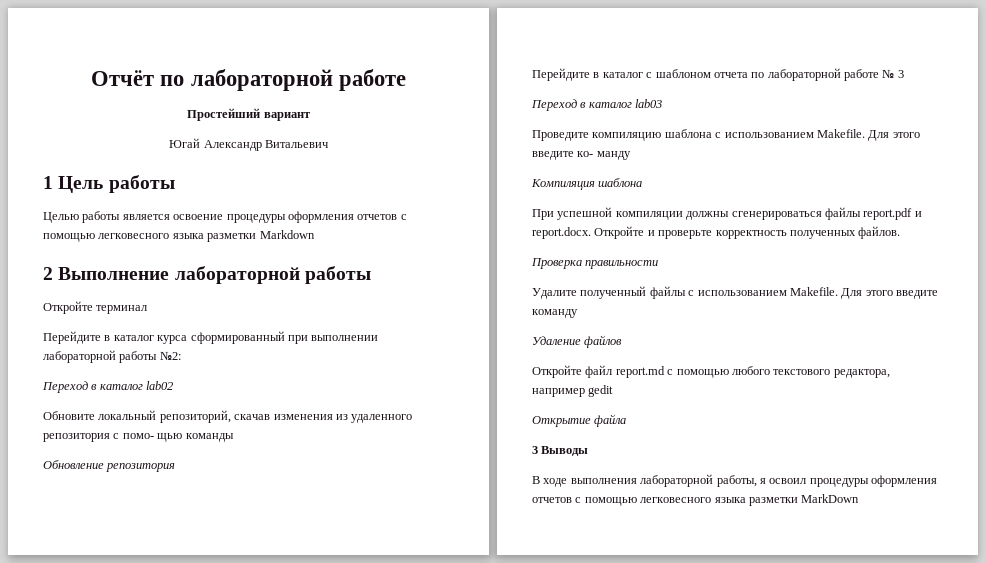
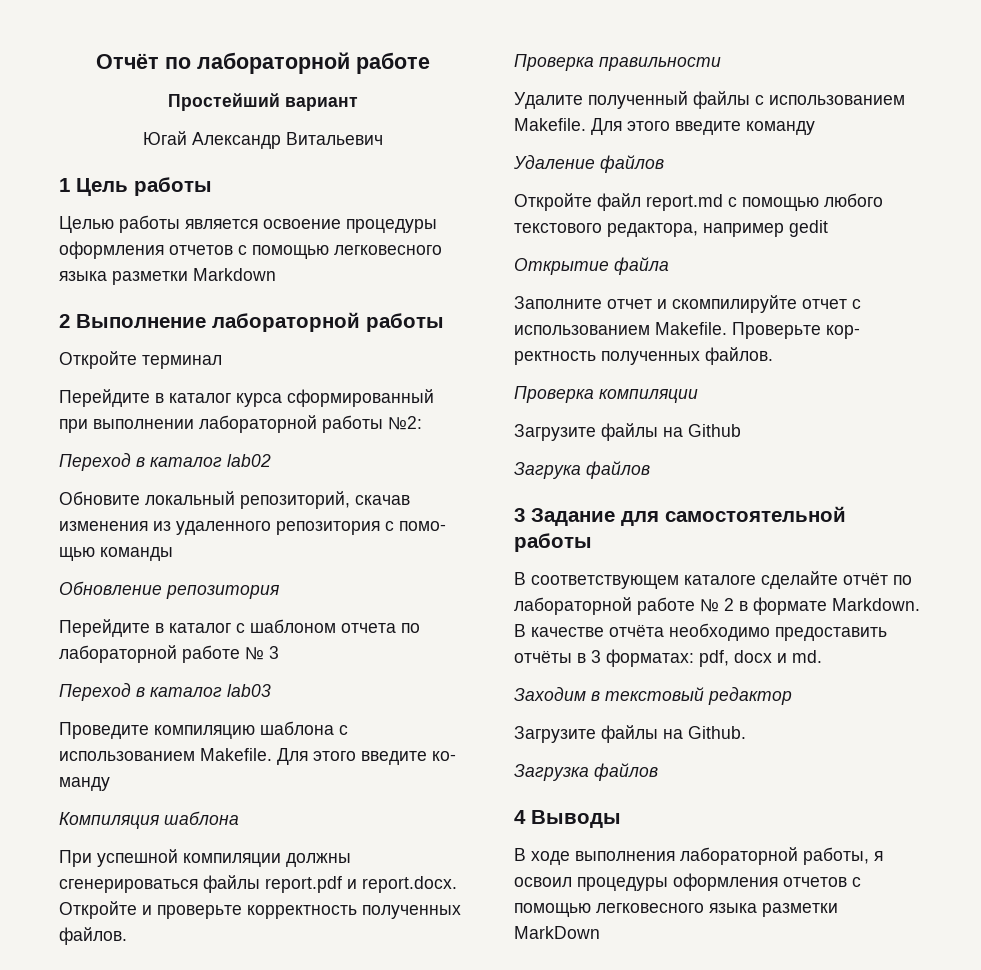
- 3 Выводы
+ Заполните отчет и скомпилируйте отчет с использованием Makefile. Проверьте кор- ректность полученных файлов.
+ Проверка компиляции
+ Загрузите файлы на Github
+ Загрука файлов
+ 3 Задание для самостоятельной работы
+ В соответствующем каталоге сделайте отчёт по лабораторной работе № 2 в формате Markdown. В качестве отчёта необходимо предоставить отчёты в 3 форматах: pdf, docx и md.
+ Заходим в текстовый редактор
+ Загрузите файлы на Github.
+ Загрузка файлов
+ 4 Выводы

